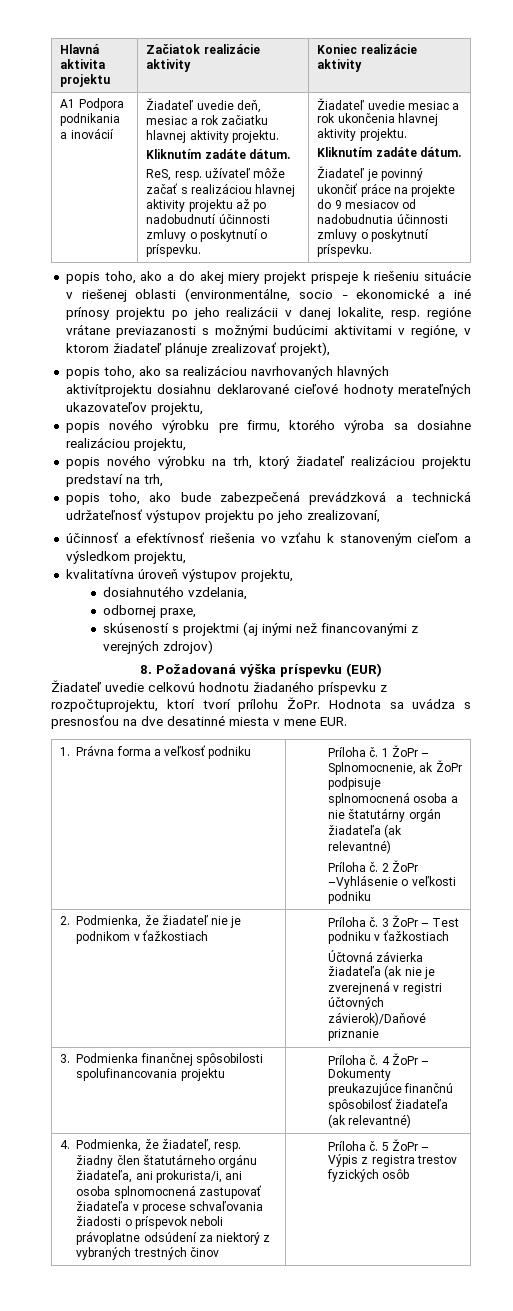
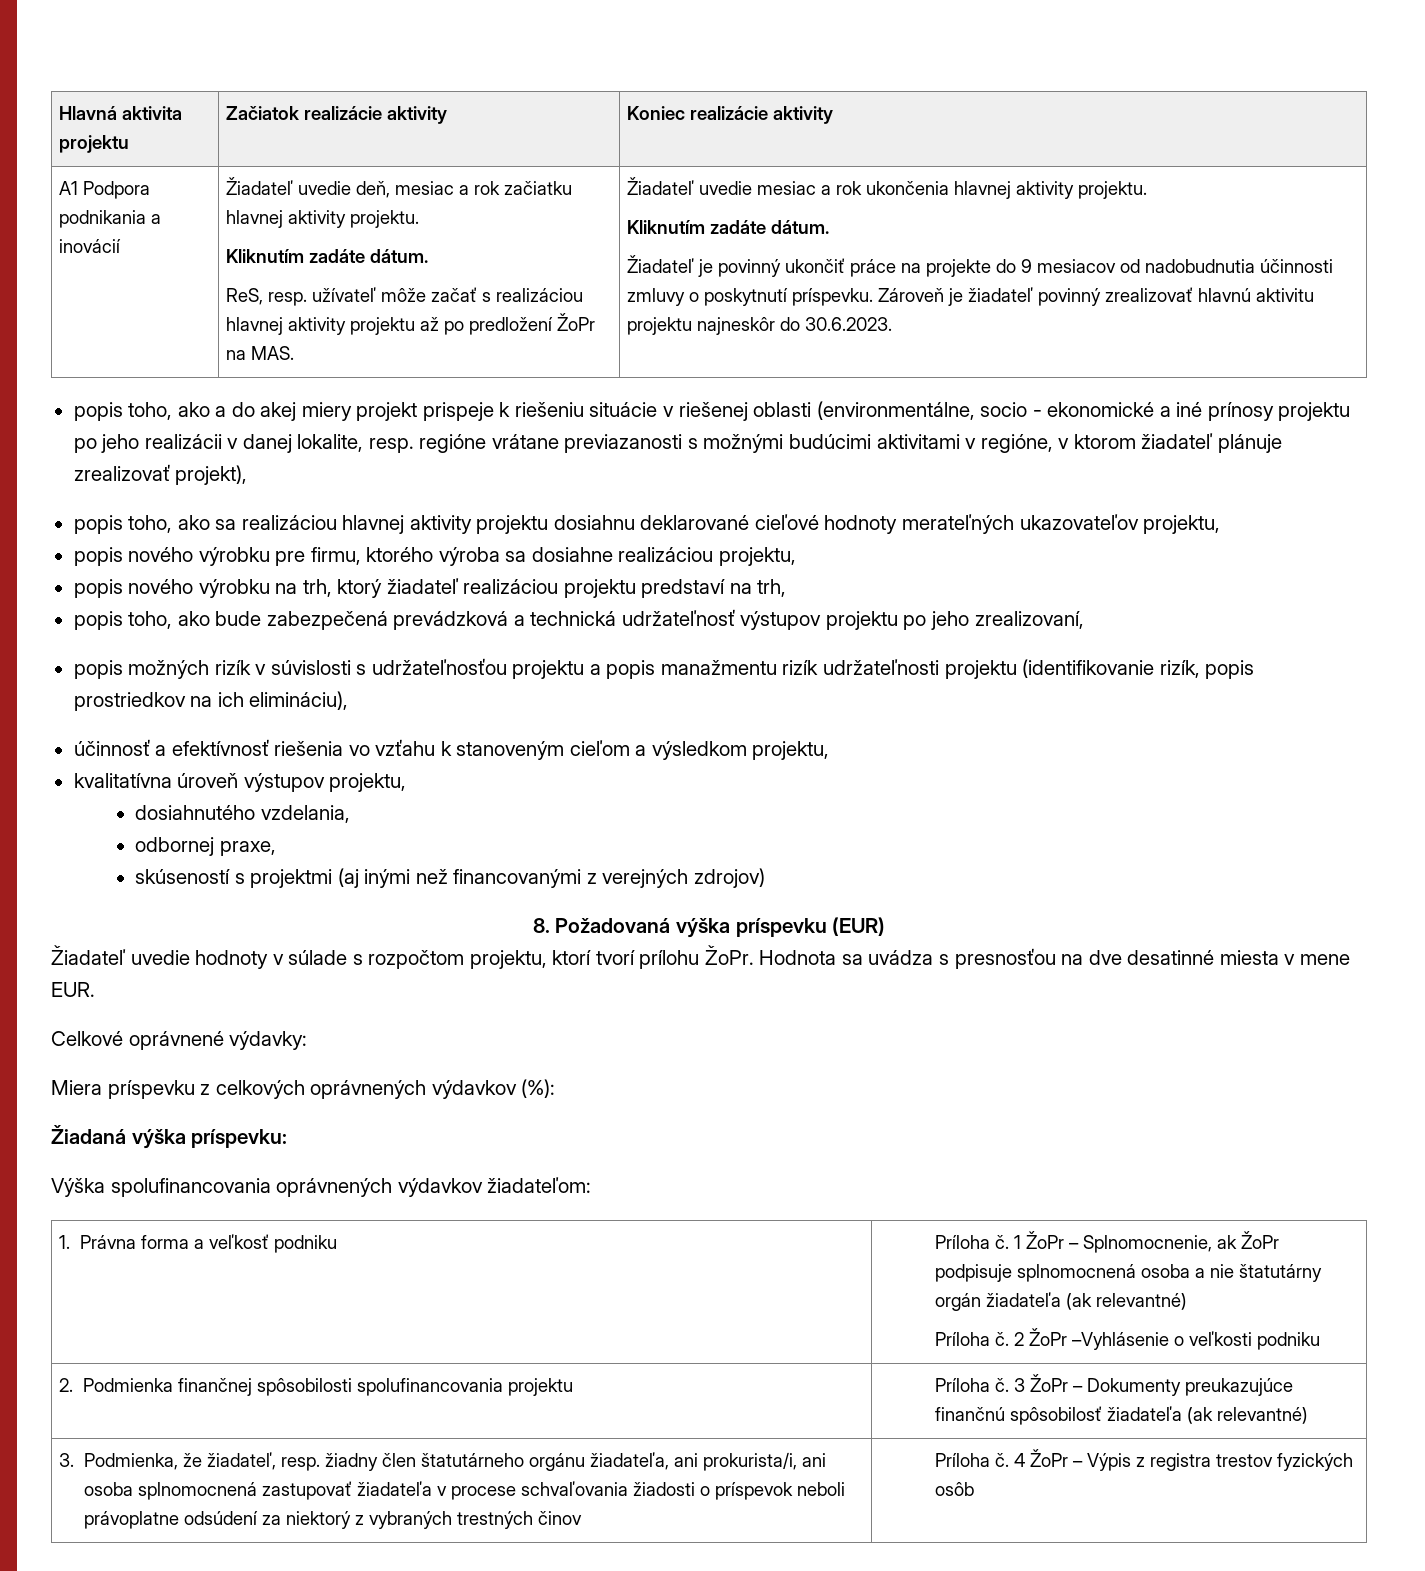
- ReS, resp. užívateľ môže začať s realizáciou hlavnej aktivity projektu až po nadobudnutí účinnosti zmluvy o poskytnutí o príspevku.
+ ReS, resp. užívateľ môže začať s realizáciou hlavnej aktivity projektu až po predložení ŽoPr na MAS.
+ Zároveň je žiadateľ povinný zrealizovať hlavnú aktivitu projektu najneskôr do 30.6.2023.
- popis toho, ako sa realizáciou navrhovaných hlavných aktivítprojektu dosiahnu deklarované cieľové hodnoty merateľných ukazovateľov projektu,
+ popis toho, ako sa realizáciou hlavnej aktivity projektu dosiahnu deklarované cieľové hodnoty merateľných ukazovateľov projektu,
+ popis možných rizík v súvislosti s udržateľnosťou projektu a popis manažmentu rizík udržateľnosti projektu (identifikovanie rizík, popis prostriedkov na ich elimináciu),
- Žiadateľ uvedie celkovú hodnotu žiadaného príspevku z rozpočtuprojektu, ktorí tvorí prílohu ŽoPr.
+ Žiadateľ uvedie hodnoty v súlade s rozpočtom projektu, ktorí tvorí prílohu ŽoPr.
+ Celkové oprávnené výdavky:
+ Miera príspevku z celkových oprávnených výdavkov (%):
+ Žiadaná výška príspevku:
+ Výška spolufinancovania oprávnených výdavkov žiadateľom:
- 2. Podmienka, že žiadateľ nie je podnikom v ťažkostiach | Príloha č. 3 ŽoPr – Test podniku v ťažkostiach
- Účtovná závierka žiadateľa (ak nie je zverejnená v registri účtovných závierok)/Daňové priznanie
- 3. Podmienka finančnej spôsobilosti spolufinancovania projektu | Príloha č. 4 ŽoPr – Dokumenty preukazujúce finančnú spôsobilosť žiadateľa (ak relevantné)
+ 2. Podmienka finančnej spôsobilosti spolufinancovania projektu | Príloha č. 3 ŽoPr – Dokumenty preukazujúce finančnú spôsobilosť žiadateľa (ak relevantné)
- 4. Podmienka, že žiadateľ, resp. žiadny člen štatutárneho orgánu žiadateľa, ani prokurista/i, ani osoba splnomocnená zastupovať žiadateľa v procese schvaľovania žiadosti o príspevok neboli právoplatne odsúdení za niektorý z vybraných trestných činov
+ 3. Podmienka, že žiadateľ, resp. žiadny člen štatutárneho orgánu žiadateľa, ani prokurista/i, ani osoba splnomocnená zastupovať žiadateľa v procese schvaľovania žiadosti o príspevok neboli právoplatne odsúdení za niektorý z vybraných trestných činov
- 5 ŽoPr – Výpis z registra trestov fyzických osôb
+ 4 ŽoPr – Výpis z registra trestov fyzických osôb

